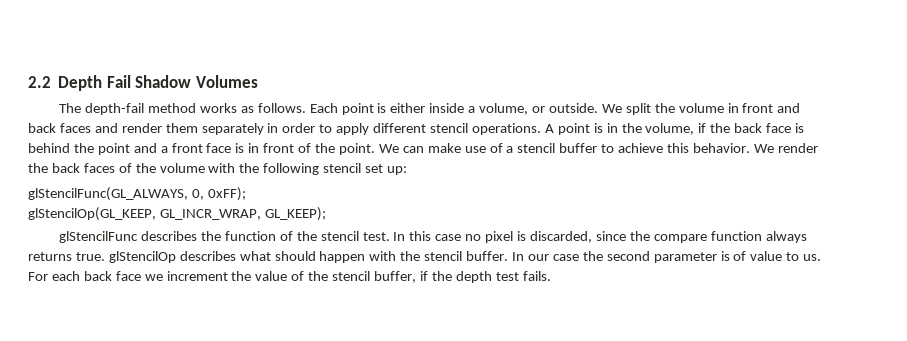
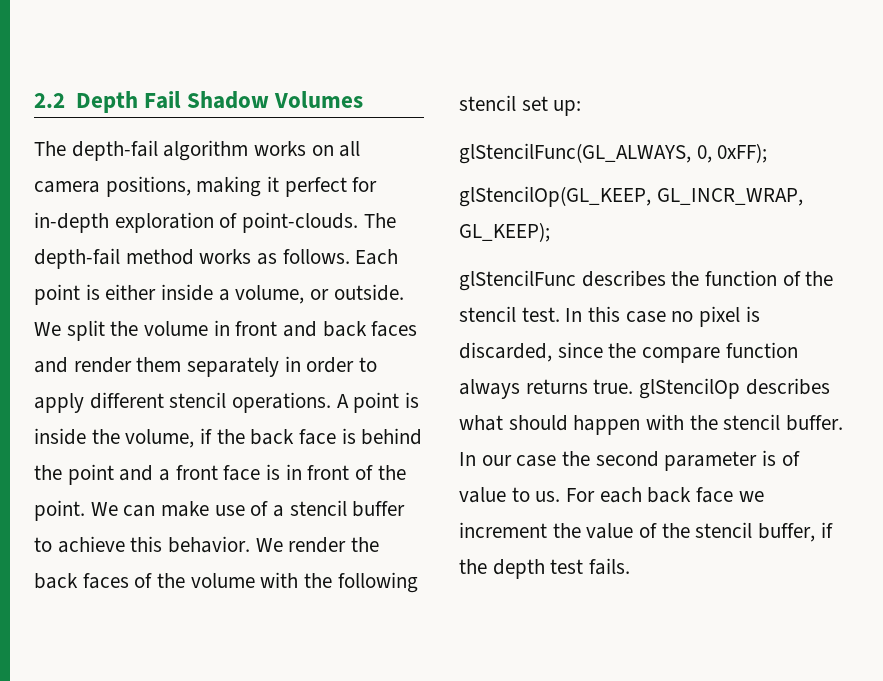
- The depth-fail method works as follows.
+ The depth-fail algorithm works on all camera positions, making it perfect for in-depth exploration of point-clouds. The depth-fail method works as follows.
- A point is in the volume, if the back face is behind the point and a front face is in front of the point.
+ A point is inside the volume, if the back face is behind the point and a front face is in front of the point.

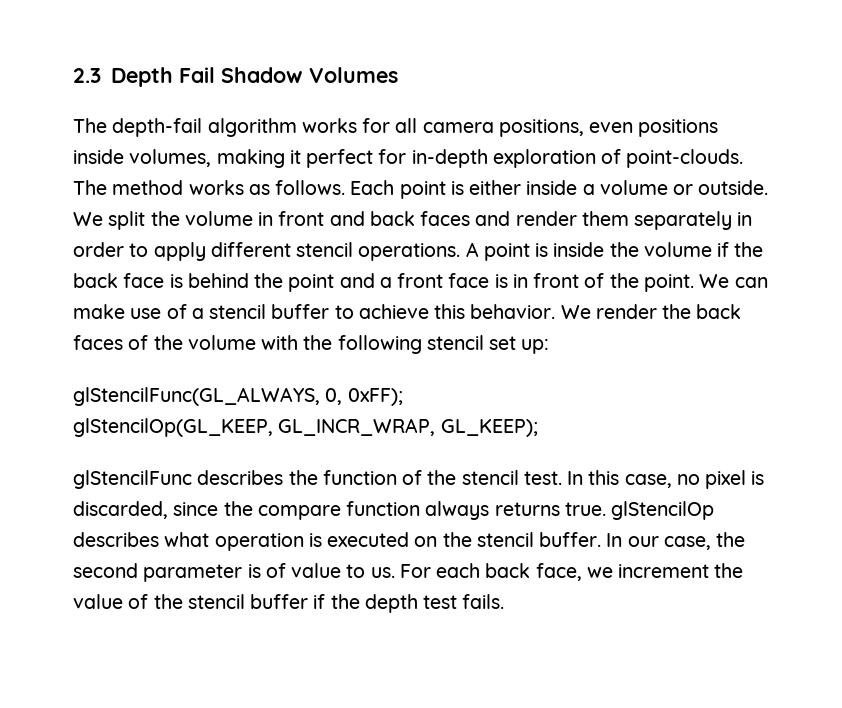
- 2.2 Depth Fail Shadow Volumes
+ 2.3 Depth Fail Shadow Volumes
- The depth-fail algorithm works on all camera positions, making it perfect for in-depth exploration of point-clouds.
+ The depth-fail algorithm works for all camera positions, even positions inside volumes, making it perfect for in-depth exploration of point-clouds.
- The depth-fail method works as follows.
+ The method works as follows.
- Each point is either inside a volume, or outside.
+ Each point is either inside a volume or outside.
- A point is inside the volume, if the back face is behind the point and a front face is in front of the point.
+ A point is inside the volume if the back face is behind the point and a front face is in front of the point.
- In this case no pixel is discarded, since the compare function always returns true. glStencilOp describes what should happen with the stencil buffer.
+ In this case, no pixel is discarded, since the compare function always returns true. glStencilOp describes what operation is executed on the stencil buffer.
- In our case the second parameter is of value to us.
+ In our case, the second parameter is of value to us.
- For each back face we increment the value of the stencil buffer, if the depth test fails.
+ For each back face, we increment the value of the stencil buffer if the depth test fails.

